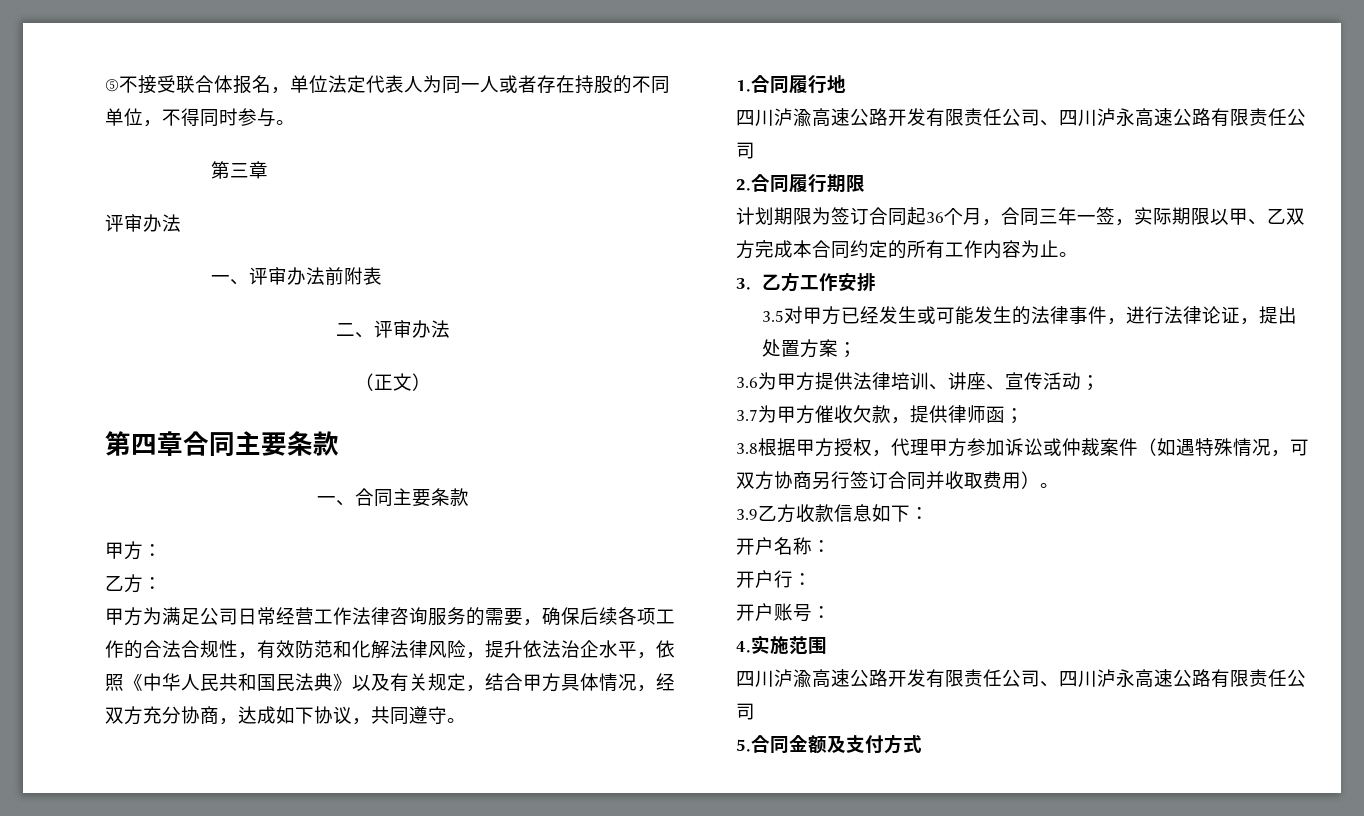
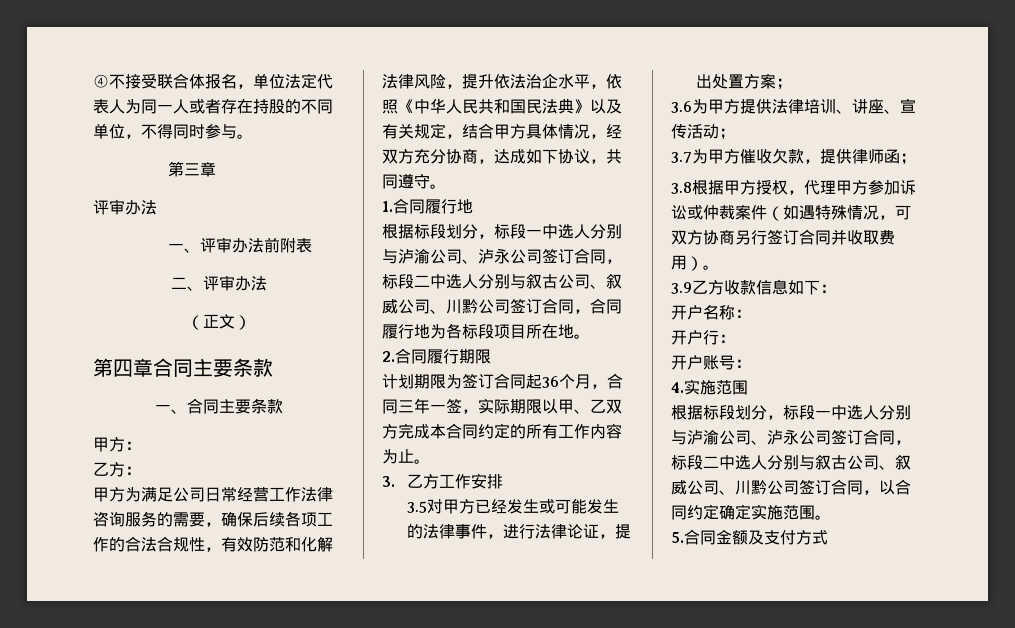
- ⑤不接受联合体报名，单位法定代表人为同一人或者存在持股的不同单位，不得同时参与。
+ ④不接受联合体报名，单位法定代表人为同一人或者存在持股的不同单位，不得同时参与。
  1.合同履行地
- 四川泸渝高速公路开发有限责任公司、四川泸永高速公路有限责任公司
+ 根据标段划分，标段一中选人分别与泸渝公司、泸永公司签订合同，标段二中选人分别与叙古公司、叙威公司、川黔公司签订合同，合同履行地为各标段项目所在地。
  4.实施范围
- 四川泸渝高速公路开发有限责任公司、四川泸永高速公路有限责任公司
+ 根据标段划分，标段一中选人分别与泸渝公司、泸永公司签订合同，标段二中选人分别与叙古公司、叙威公司、川黔公司签订合同，以合同约定确定实施范围。

